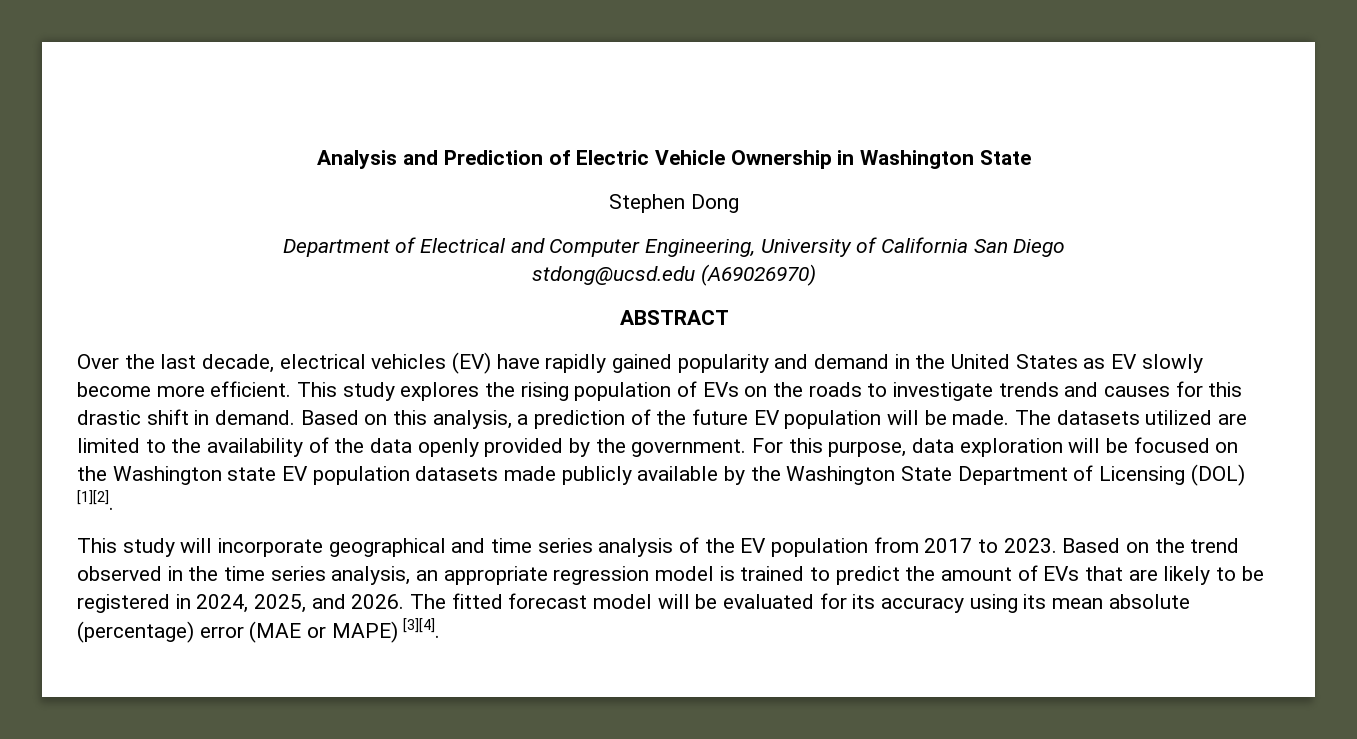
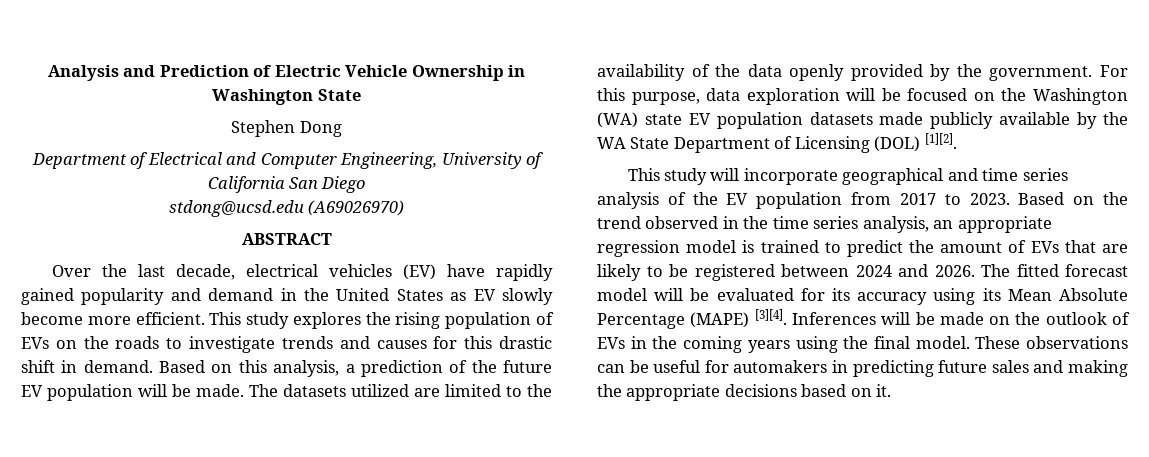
- For this purpose, data exploration will be focused on the Washington state EV population datasets made publicly available by the Washington State Department of Licensing (DOL) [1][2].
+ For this purpose, data exploration will be focused on the Washington (WA) state EV population datasets made publicly available by the WA State Department of Licensing (DOL) [1][2].
- Based on the trend observed in the time series analysis, an appropriate regression model is trained to predict the amount of EVs that are likely to be registered in 2024, 2025, and 2026.
+ Based on the trend observed in the time series analysis, an appropriate regression model is trained to predict the amount of EVs that are likely to be registered between 2024 and 2026.
- The fitted forecast model will be evaluated for its accuracy using its mean absolute (percentage) error (MAE or MAPE) [3][4].
+ The fitted forecast model will be evaluated for its accuracy using its Mean Absolute Percentage (MAPE) [3][4]. Inferences will be made on the outlook of EVs in the coming years using the final model. These observations can be useful for automakers in predicting future sales and making the appropriate decisions based on it.

